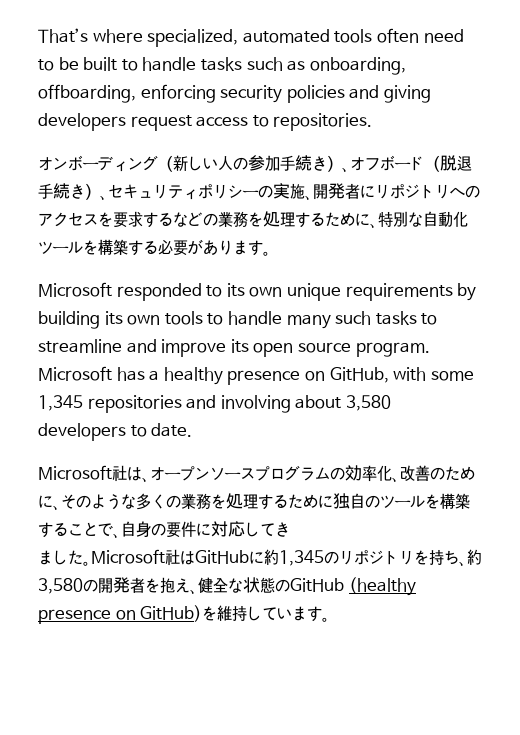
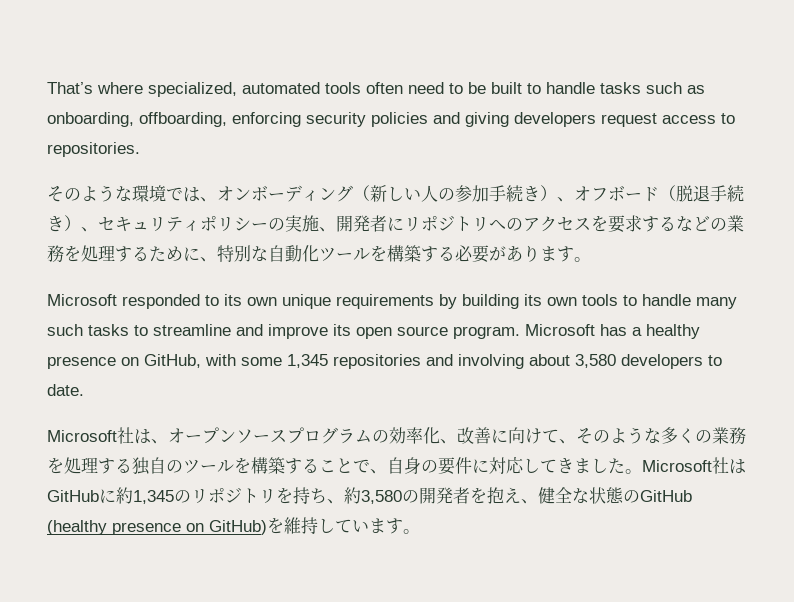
- オンボーディング（新しい人の参加手続き）、オフボード（脱退手続き）、セキュリティポリシーの実施、開発者にリポジトリへのアクセスを要求するなどの業務を処理するために、特別な自動化ツールを構築する必要があります。
+ そのような環境では、オンボーディング（新しい人の参加手続き）、オフボード（脱退手続き）、セキュリティポリシーの実施、開発者にリポジトリへのアクセスを要求するなどの業務を処理するために、特別な自動化ツールを構築する必要があります。
- Microsoft社は、オープンソースプログラムの効率化、改善のために、そのような多くの業務を処理するために独自のツールを構築することで、自身の要件に対応してき
- ました。
+ Microsoft社は、オープンソースプログラムの効率化、改善に向けて、そのような多くの業務を処理する独自のツールを構築することで、自身の要件に対応してきました。

